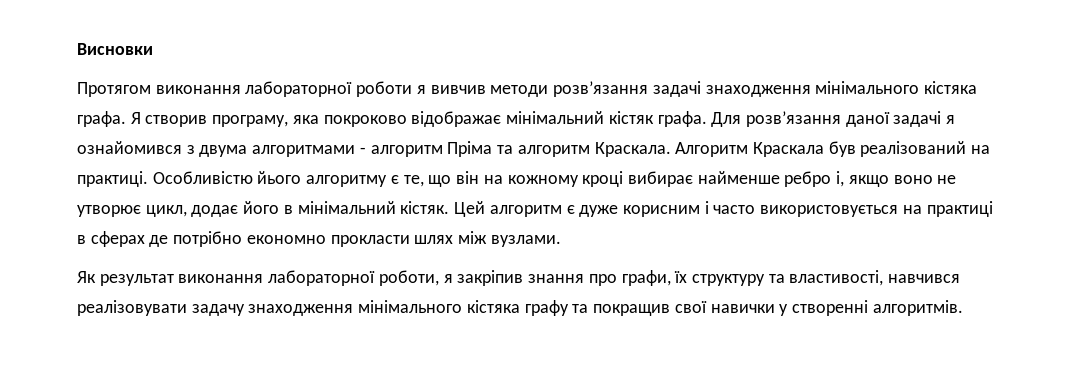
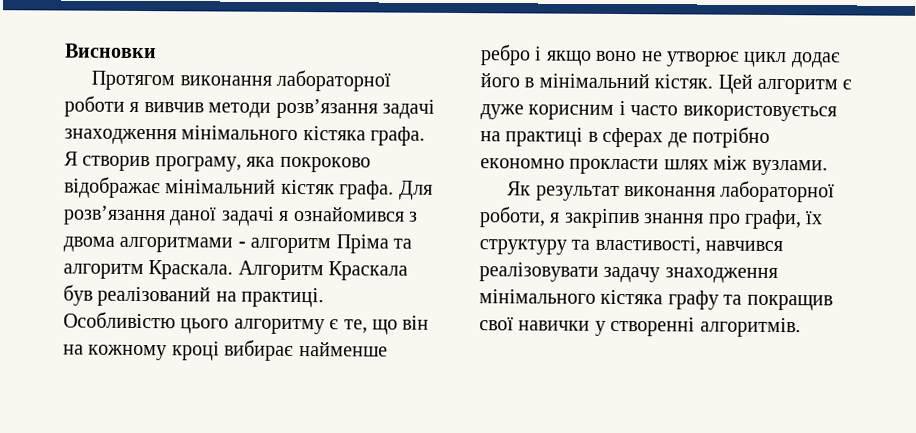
- Для розв’язання даної задачі я ознайомився з двума алгоритмами - алгоритм Пріма та алгоритм Краскала.
+ Для розв’язання даної задачі я ознайомився з двома алгоритмами - алгоритм Пріма та алгоритм Краскала.
- Особливістю йього алгоритму є те, що він на кожному кроці вибирає найменше ребро і, якщо воно не утворює цикл, додає його в мінімальний кістяк.
+ Особливістю цього алгоритму є те, що він на кожному кроці вибирає найменше ребро і якщо воно не утворює цикл додає його в мінімальний кістяк.

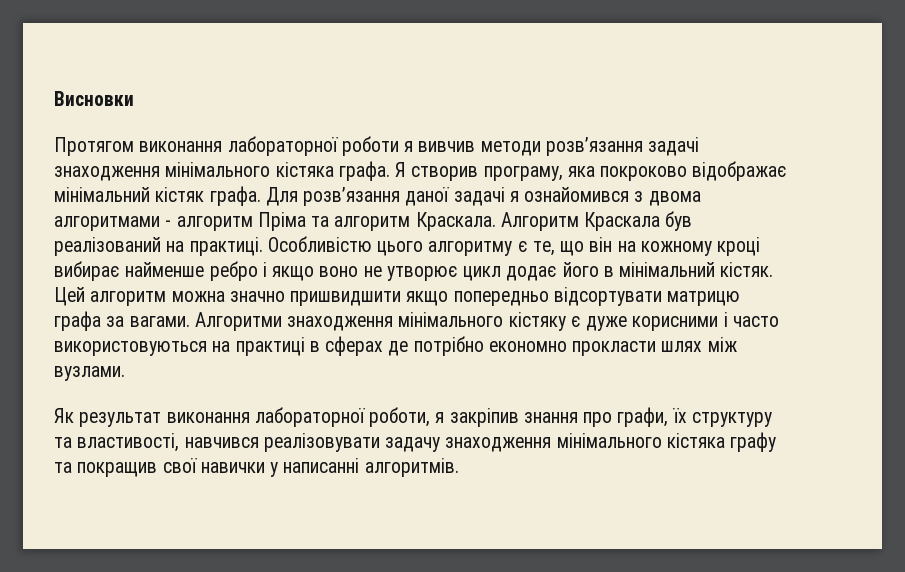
- Цей алгоритм є дуже корисним і часто використовується на практиці в сферах де потрібно економно прокласти шлях між вузлами.
+ Цей алгоритм можна значно пришвидшити якщо попередньо відсортувати матрицю графа за вагами. Алгоритми знаходження мінімального кістяку є дуже корисними і часто використовуються на практиці в сферах де потрібно економно прокласти шлях між вузлами.
- Як результат виконання лабораторної роботи, я закріпив знання про графи, їх структуру та властивості, навчився реалізовувати задачу знаходження мінімального кістяка графу та покращив свої навички у створенні алгоритмів.
+ Як результат виконання лабораторної роботи, я закріпив знання про графи, їх структуру та властивості, навчився реалізовувати задачу знаходження мінімального кістяка графу та покращив свої навички у написанні алгоритмів.

